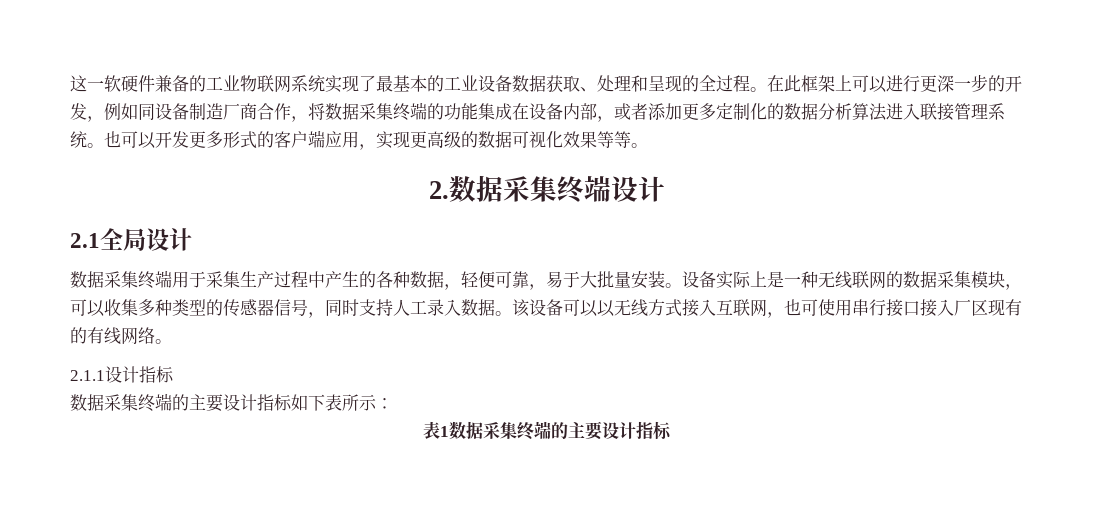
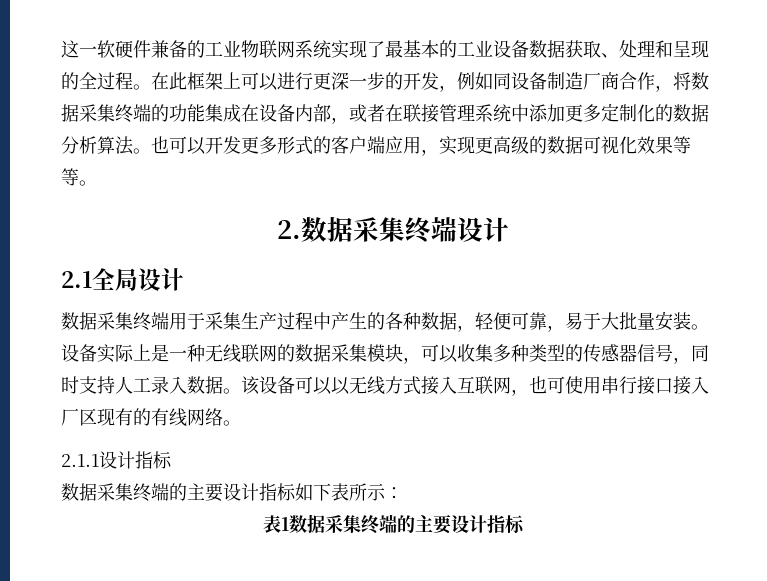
- 在此框架上可以进行更深一步的开发，例如同设备制造厂商合作，将数据采集终端的功能集成在设备内部，或者添加更多定制化的数据分析算法进入联接管理系统。
+ 在此框架上可以进行更深一步的开发，例如同设备制造厂商合作，将数据采集终端的功能集成在设备内部，或者在联接管理系统中添加更多定制化的数据分析算法。

